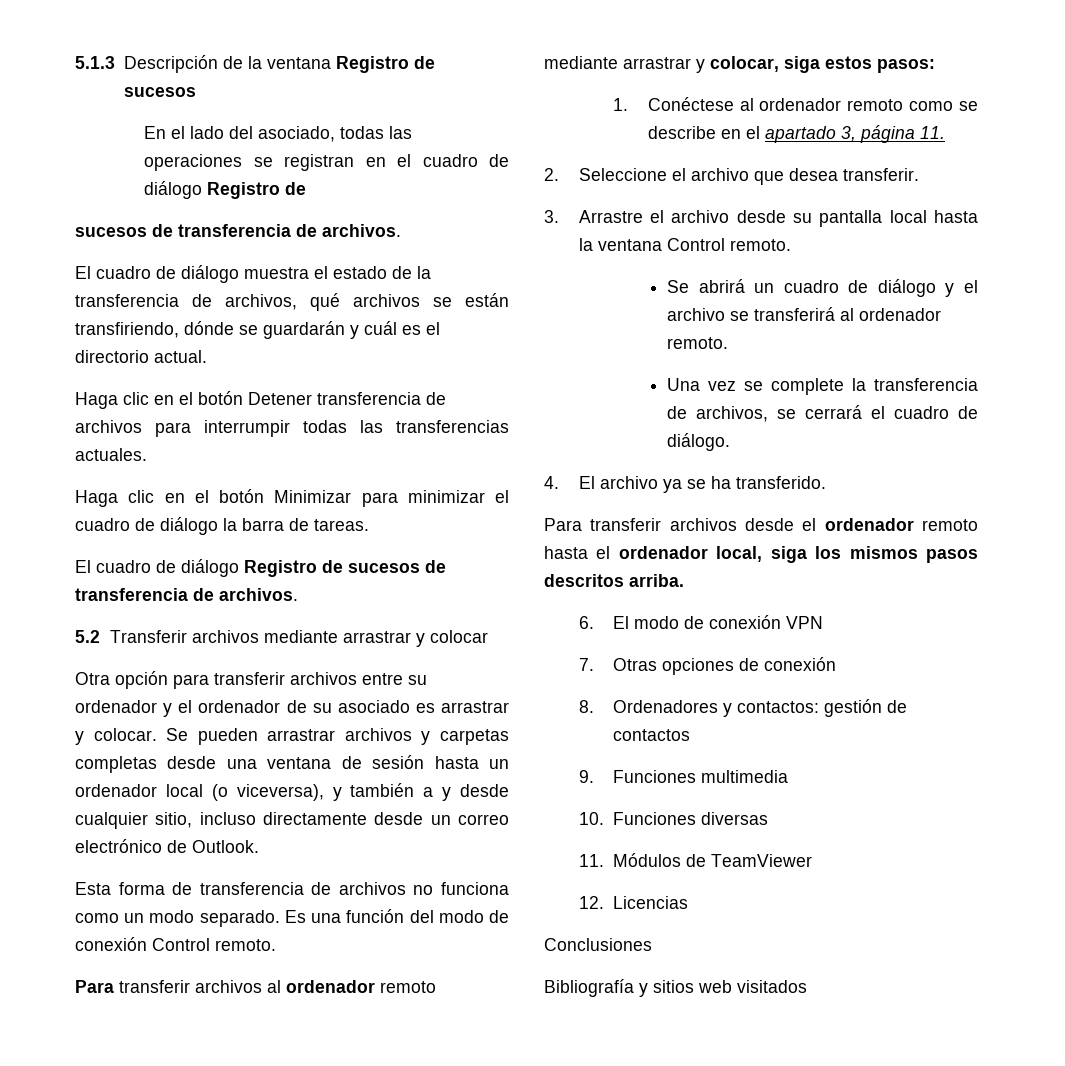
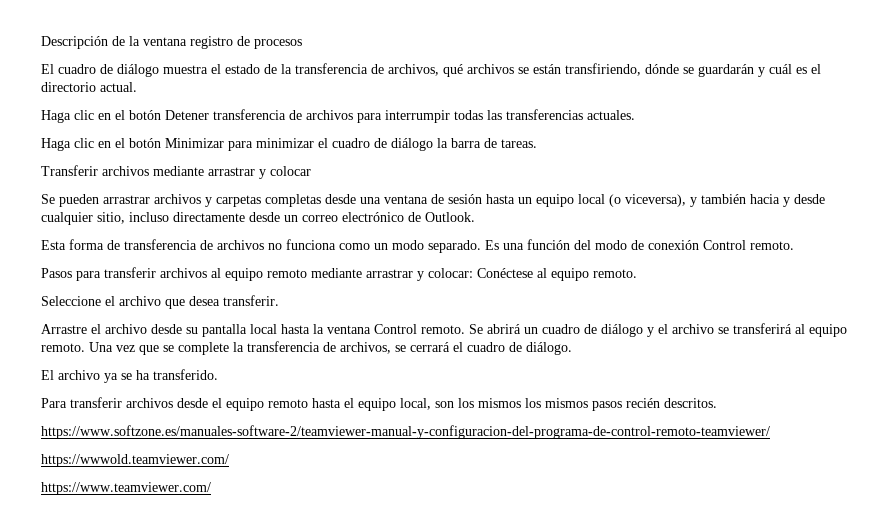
- 5.1.3 Descripción de la ventana Registro de sucesos
- En el lado del asociado, todas las operaciones se registran en el cuadro de diálogo Registro de
- sucesos de transferencia de archivos.
+ Descripción de la ventana registro de procesos
- El cuadro de diálogo Registro de sucesos de transferencia de archivos.
- 5.2 Transferir archivos mediante arrastrar y colocar
+ Transferir archivos mediante arrastrar y colocar
- Otra opción para transferir archivos entre su ordenador y el ordenador de su asociado es arrastrar y colocar. Se pueden arrastrar archivos y carpetas completas desde una ventana de sesión hasta un ordenador local (o viceversa), y también a y desde cualquier sitio, incluso directamente desde un correo electrónico de Outlook.
+ Se pueden arrastrar archivos y carpetas completas desde una ventana de sesión hasta un equipo local (o viceversa), y también hacia y desde cualquier sitio, incluso directamente desde un correo electrónico de Outlook.
- Para transferir archivos al ordenador remoto mediante arrastrar y colocar, siga estos pasos:
- 1. Conéctese al ordenador remoto como se describe en el apartado 3, página 11.
- 2. Seleccione el archivo que desea transferir.
+ Pasos para transferir archivos al equipo remoto mediante arrastrar y colocar: Conéctese al equipo remoto.
+ Seleccione el archivo que desea transferir.
- 3. Arrastre el archivo desde su pantalla local hasta la ventana Control remoto.
- Se abrirá un cuadro de diálogo y el archivo se transferirá al ordenador remoto.
- Una vez se complete la transferencia de archivos, se cerrará el cuadro de diálogo.
+ Arrastre el archivo desde su pantalla local hasta la ventana Control remoto. Se abrirá un cuadro de diálogo y el archivo se transferirá al equipo remoto. Una vez que se complete la transferencia de archivos, se cerrará el cuadro de diálogo.
- 4. El archivo ya se ha transferido.
+ El archivo ya se ha transferido.
- Para transferir archivos desde el ordenador remoto hasta el ordenador local, siga los mismos pasos descritos arriba.
- 6. El modo de conexión VPN
- 7. Otras opciones de conexión
- 8. Ordenadores y contactos: gestión de contactos
- 9. Funciones multimedia
- 10. Funciones diversas
- 11. Módulos de TeamViewer
- 12. Licencias
- Conclusiones
- Bibliografía y sitios web visitados
+ Para transferir archivos desde el equipo remoto hasta el equipo local, son los mismos los mismos pasos recién descritos.
+ https://www.softzone.es/manuales-software-2/teamviewer-manual-y-configuracion-del-programa-de-control-remoto-teamviewer/
+ https://wwwold.teamviewer.com/
+ https://www.teamviewer.com/

